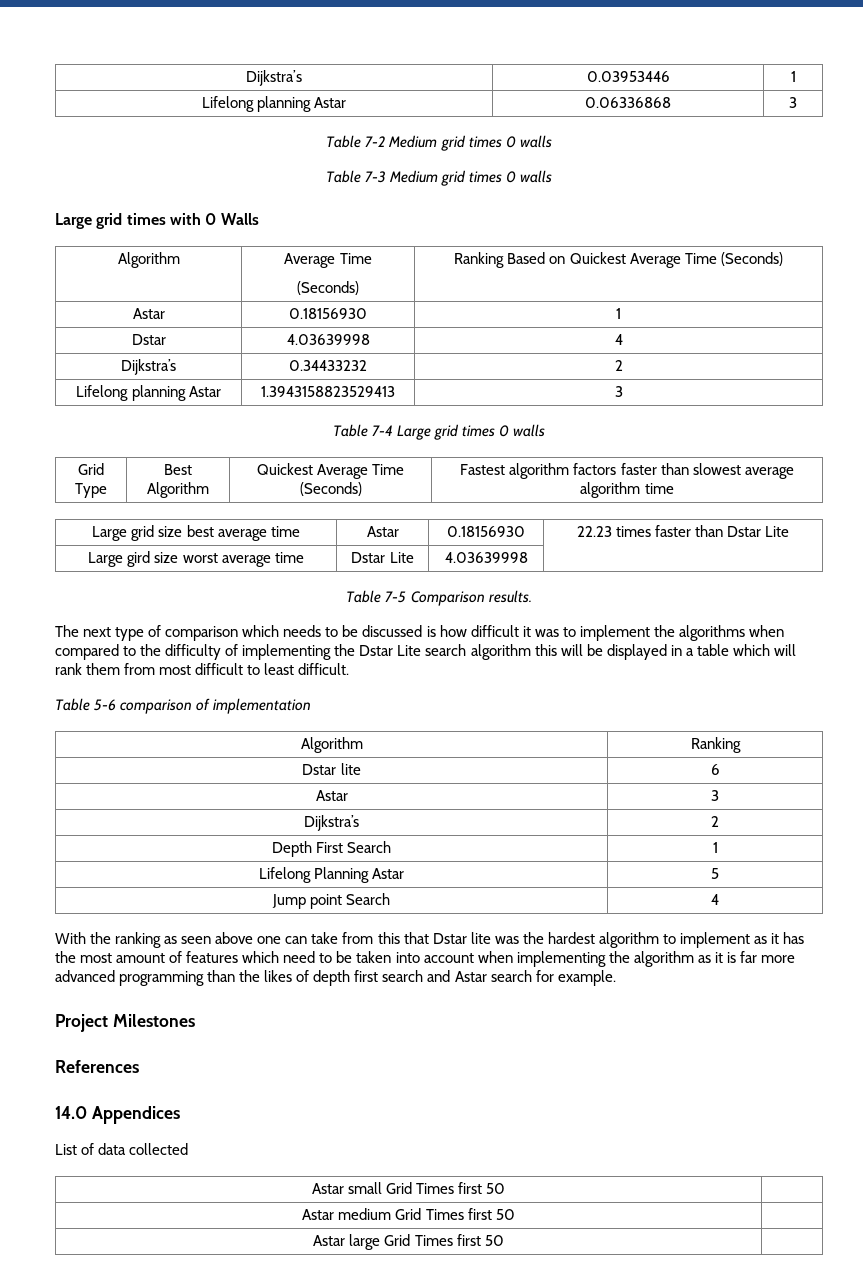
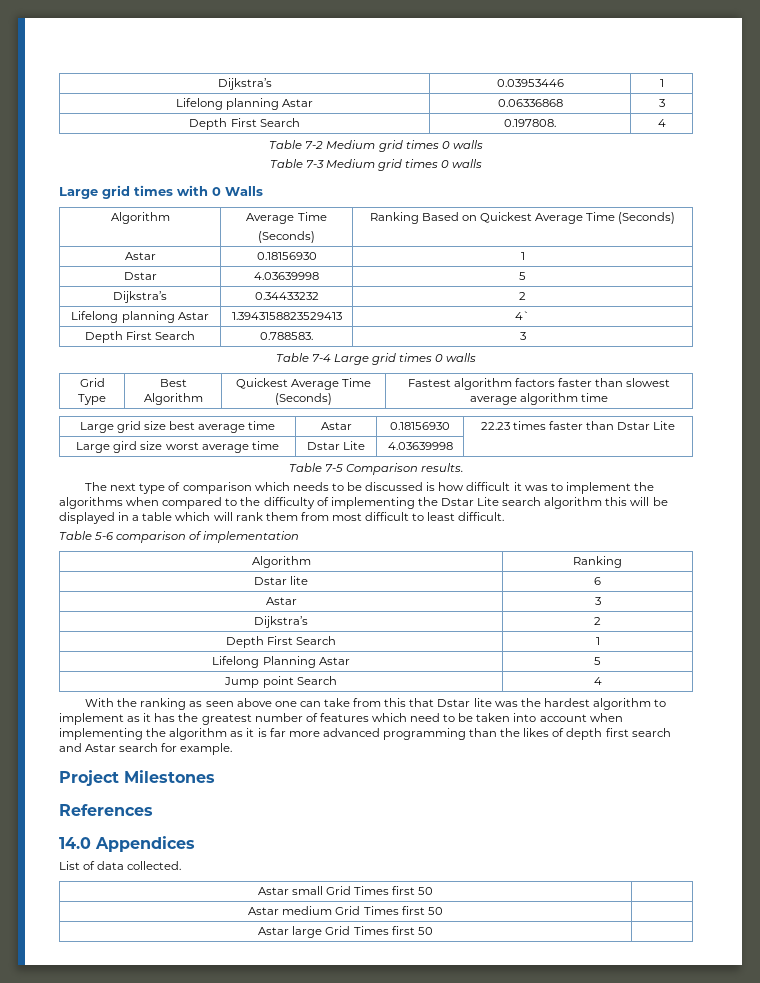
+ Depth First Search | 0.197808. | 4
- Dstar | 4.03639998 | 4
+ Dstar | 4.03639998 | 5
- Lifelong planning Astar | 1.3943158823529413 | 3
+ Lifelong planning Astar | 1.3943158823529413 | 4`
+ Depth First Search | 0.788583. | 3
- With the ranking as seen above one can take from this that Dstar lite was the hardest algorithm to implement as it has the most amount of features which need to be taken into account when implementing the algorithm as it is far more advanced programming than the likes of depth first search and Astar search for example.
+ With the ranking as seen above one can take from this that Dstar lite was the hardest algorithm to implement as it has the greatest number of features which need to be taken into account when implementing the algorithm as it is far more advanced programming than the likes of depth first search and Astar search for example.
- List of data collected
+ List of data collected.

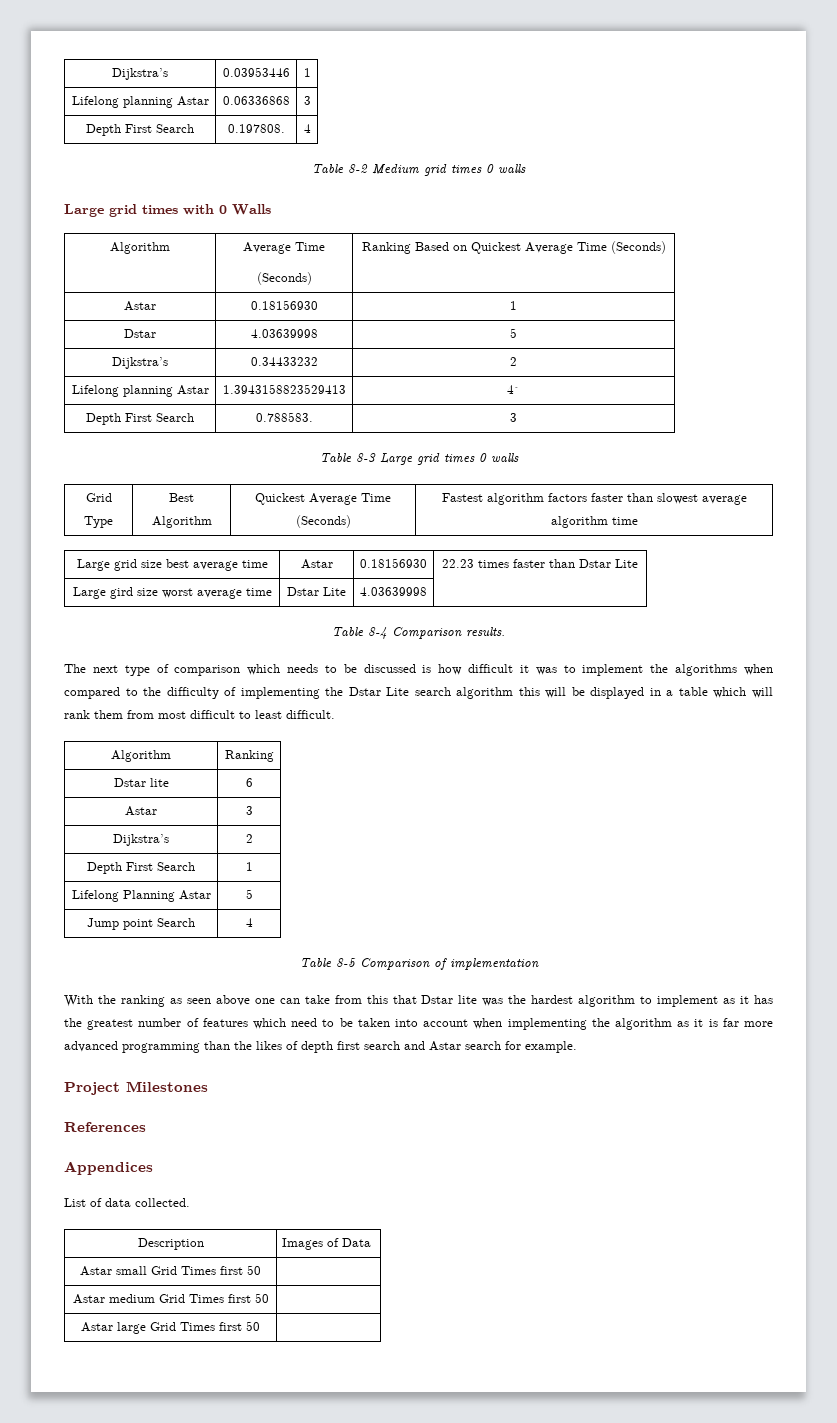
- Table 7-2 Medium grid times 0 walls
- Table 7-3 Medium grid times 0 walls
+ Table 8-2 Medium grid times 0 walls
- Table 7-4 Large grid times 0 walls
+ Table 8-3 Large grid times 0 walls
- Table 7-5 Comparison results.
+ Table 8-4 Comparison results.
- Table 5-6 comparison of implementation
+ Table 8-5 Comparison of implementation
- 14.0 Appendices
+ Appendices
+ Description | Images of Data

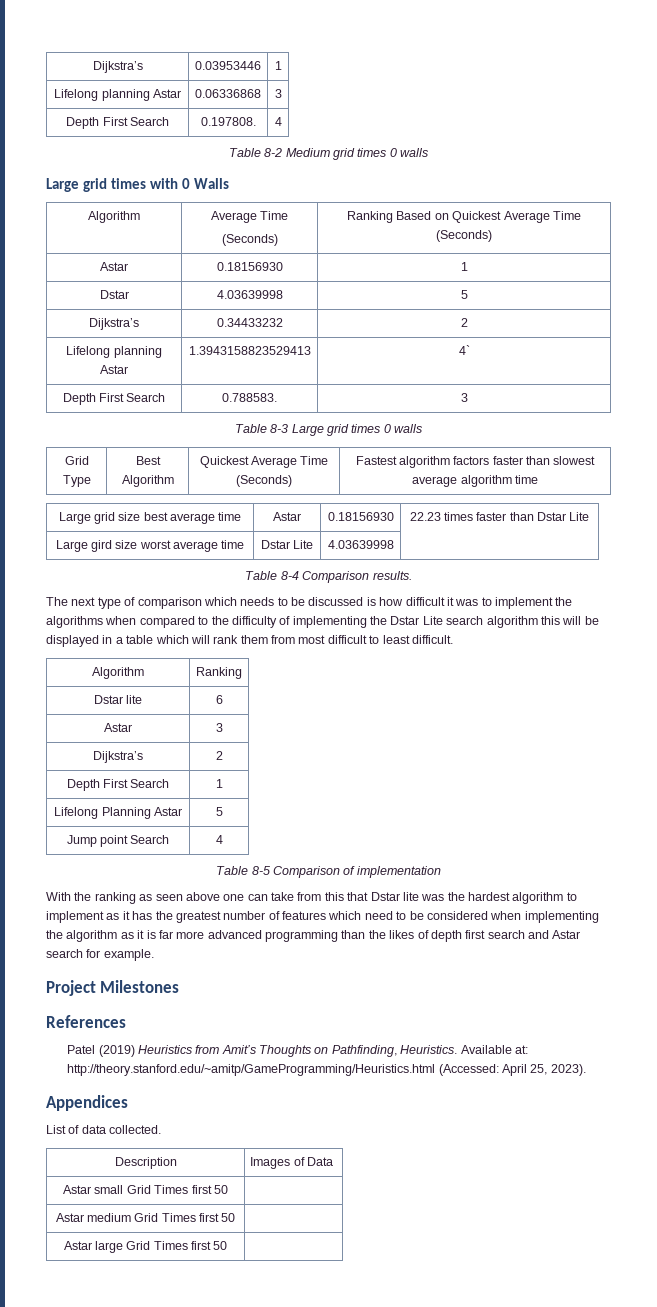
- With the ranking as seen above one can take from this that Dstar lite was the hardest algorithm to implement as it has the greatest number of features which need to be taken into account when implementing the algorithm as it is far more advanced programming than the likes of depth first search and Astar search for example.
+ With the ranking as seen above one can take from this that Dstar lite was the hardest algorithm to implement as it has the greatest number of features which need to be considered when implementing the algorithm as it is far more advanced programming than the likes of depth first search and Astar search for example.
+ Patel (2019) Heuristics from Amit’s Thoughts on Pathfinding, Heuristics. Available at: http://theory.stanford.edu/~amitp/GameProgramming/Heuristics.html (Accessed: April 25, 2023).

